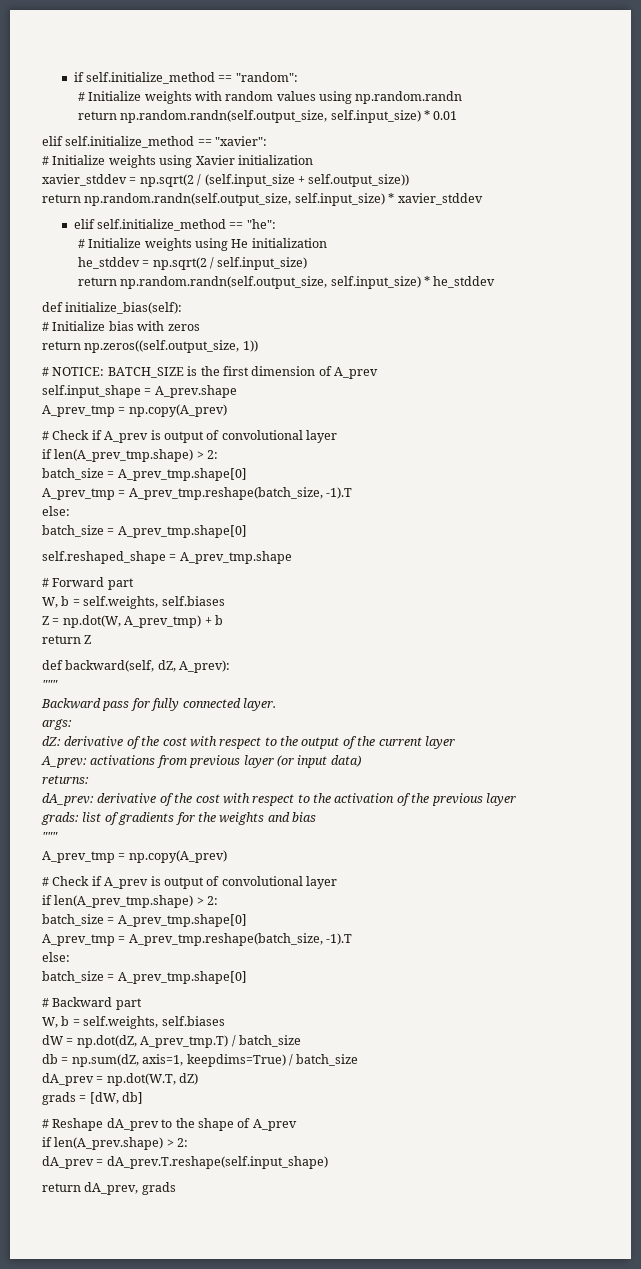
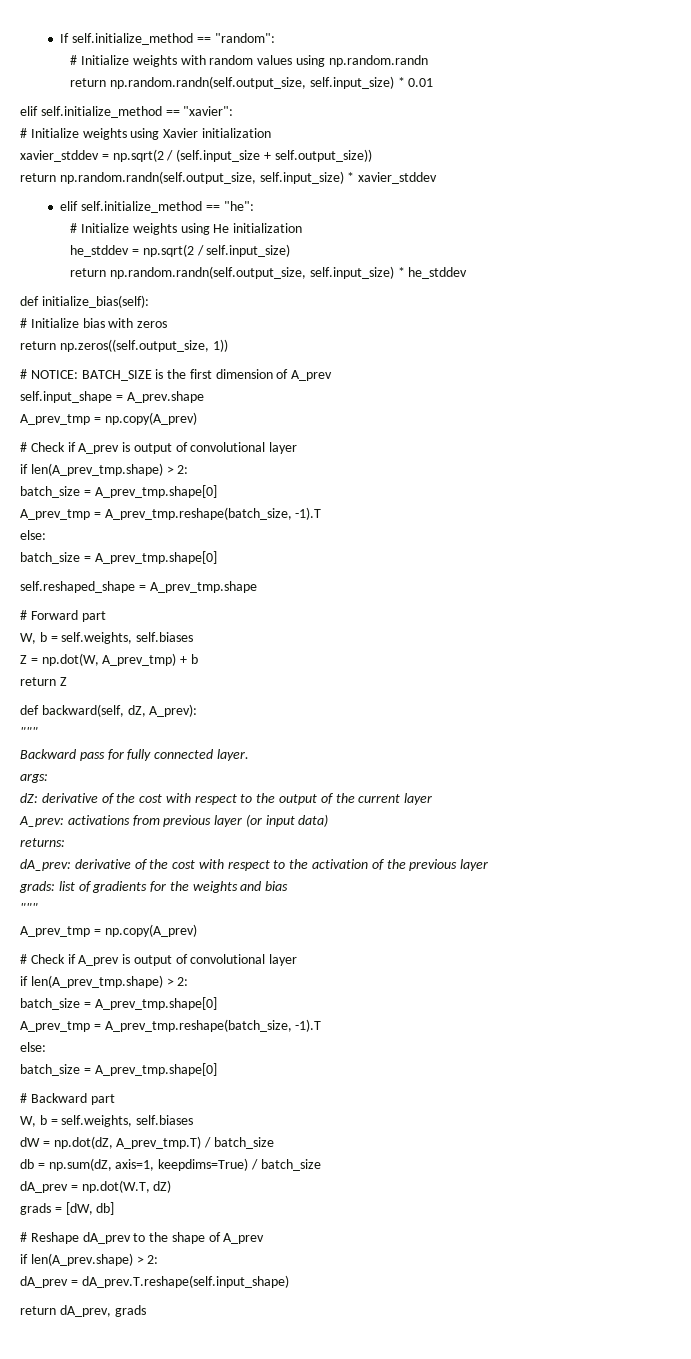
- if self.initialize_method == "random":
+ If self.initialize_method == "random":

